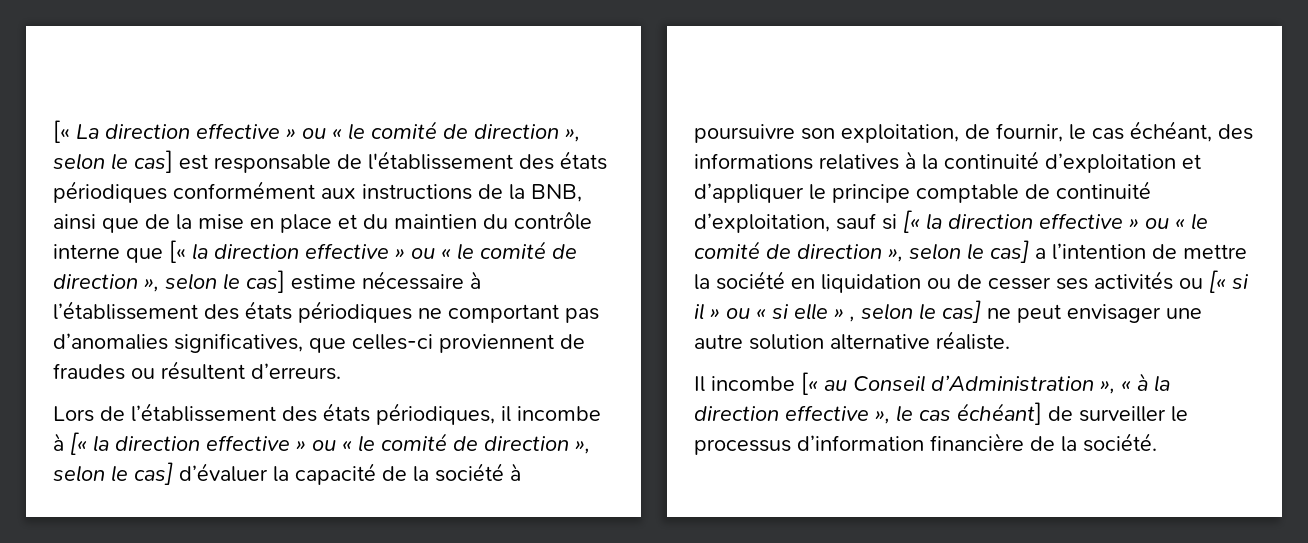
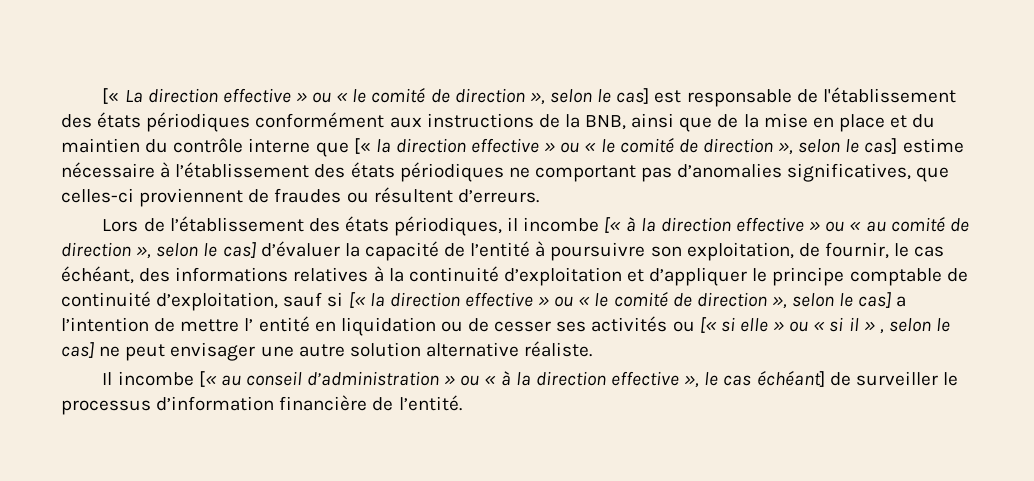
- Lors de l’établissement des états périodiques, il incombe à [« la direction effective » ou « le comité de direction », selon le cas] d’évaluer la capacité de la société à poursuivre son exploitation, de fournir, le cas échéant, des informations relatives à la continuité d’exploitation et d’appliquer le principe comptable de continuité d’exploitation, sauf si [« la direction effective » ou « le comité de direction », selon le cas] a l’intention de mettre la société en liquidation ou de cesser ses activités ou [« si il » ou « si elle » , selon le cas] ne peut envisager une autre solution alternative réaliste.
+ Lors de l’établissement des états périodiques, il incombe [« à la direction effective » ou « au comité de direction », selon le cas] d’évaluer la capacité de l’entité à poursuivre son exploitation, de fournir, le cas échéant, des informations relatives à la continuité d’exploitation et d’appliquer le principe comptable de continuité d’exploitation, sauf si [« la direction effective » ou « le comité de direction », selon le cas] a l’intention de mettre l’ entité en liquidation ou de cesser ses activités ou [« si elle » ou « si il » , selon le cas] ne peut envisager une autre solution alternative réaliste.
- Il incombe [« au Conseil d’Administration », « à la direction effective », le cas échéant] de surveiller le processus d’information financière de la société.
+ Il incombe [« au conseil d’administration » ou « à la direction effective », le cas échéant] de surveiller le processus d’information financière de l’entité.

